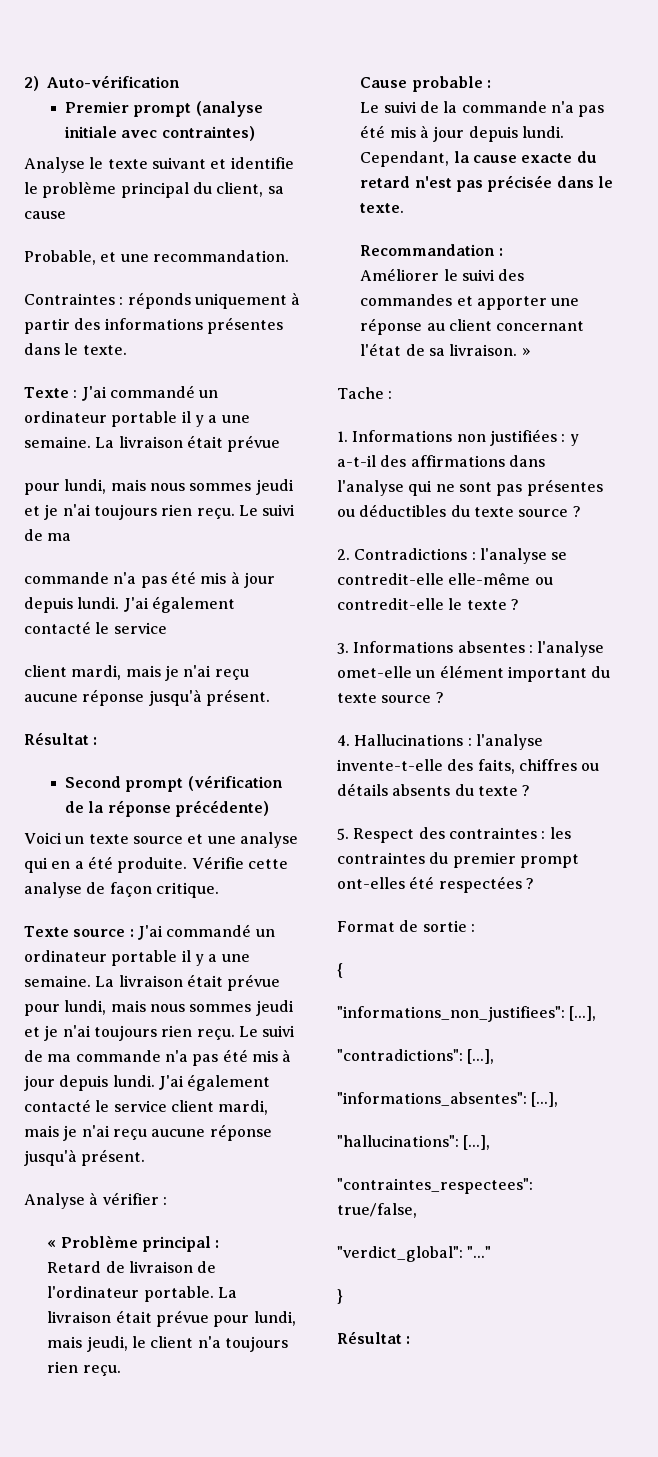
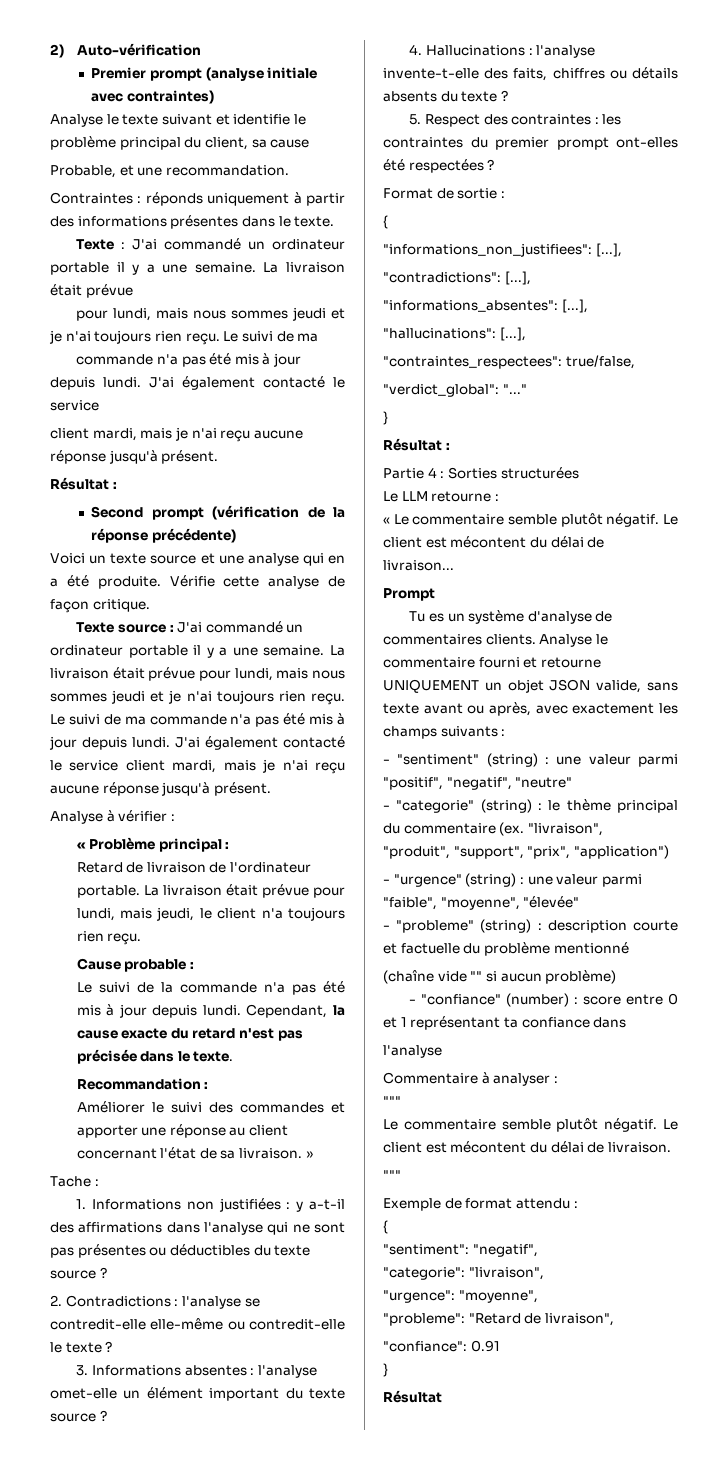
+ Partie 4 : Sorties structurées
+ Le LLM retourne :
+ « Le commentaire semble plutôt négatif. Le client est mécontent du délai de livraison...
+ Prompt
+ Tu es un système d'analyse de commentaires clients. Analyse le commentaire fourni et retourne UNIQUEMENT un objet JSON valide, sans texte avant ou après, avec exactement les champs suivants :
+ - "sentiment" (string) : une valeur parmi "positif", "negatif", "neutre"
+ - "categorie" (string) : le thème principal du commentaire (ex. "livraison",
+ "produit", "support", "prix", "application")
+ - "urgence" (string) : une valeur parmi "faible", "moyenne", "élevée"
+ - "probleme" (string) : description courte et factuelle du problème mentionné
+ (chaîne vide "" si aucun problème)
+ - "confiance" (number) : score entre 0 et 1 représentant ta confiance dans
+ l'analyse
+ Commentaire à analyser :
+ """
+ Le commentaire semble plutôt négatif. Le client est mécontent du délai de livraison.
+ """
+ Exemple de format attendu :
+ {
+ "sentiment": "negatif",
+ "categorie": "livraison",
+ "urgence": "moyenne",
+ "probleme": "Retard de livraison",
+ "confiance": 0.91
+ }
+ Résultat

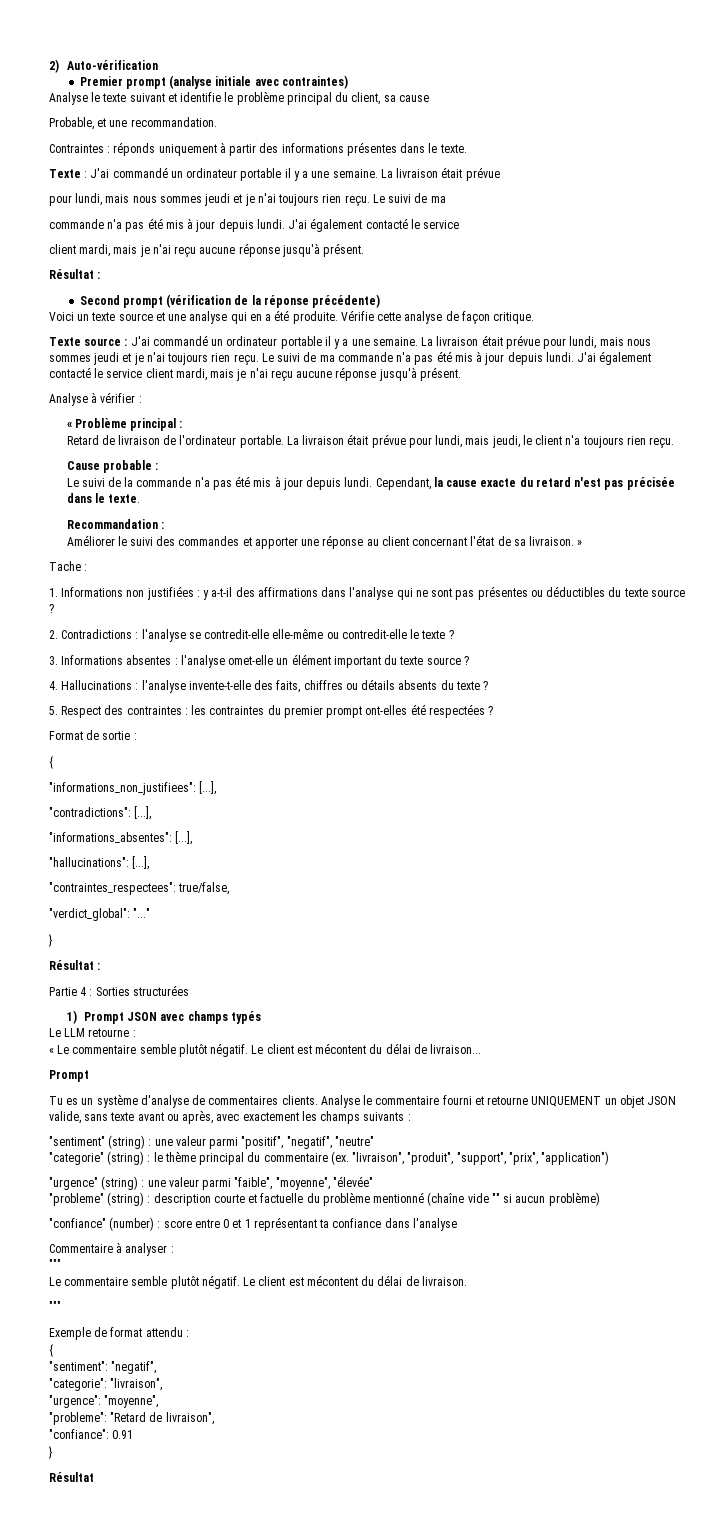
+ 1) Prompt JSON avec champs typés
- - "sentiment" (string) : une valeur parmi "positif", "negatif", "neutre"
+ "sentiment" (string) : une valeur parmi "positif", "negatif", "neutre"
- - "categorie" (string) : le thème principal du commentaire (ex. "livraison",
- "produit", "support", "prix", "application")
+ "categorie" (string) : le thème principal du commentaire (ex. "livraison", "produit", "support", "prix", "application")
- - "urgence" (string) : une valeur parmi "faible", "moyenne", "élevée"
+ "urgence" (string) : une valeur parmi "faible", "moyenne", "élevée"
- - "probleme" (string) : description courte et factuelle du problème mentionné
- (chaîne vide "" si aucun problème)
+ "probleme" (string) : description courte et factuelle du problème mentionné (chaîne vide "" si aucun problème)
- - "confiance" (number) : score entre 0 et 1 représentant ta confiance dans
- l'analyse
+ "confiance" (number) : score entre 0 et 1 représentant ta confiance dans l'analyse

